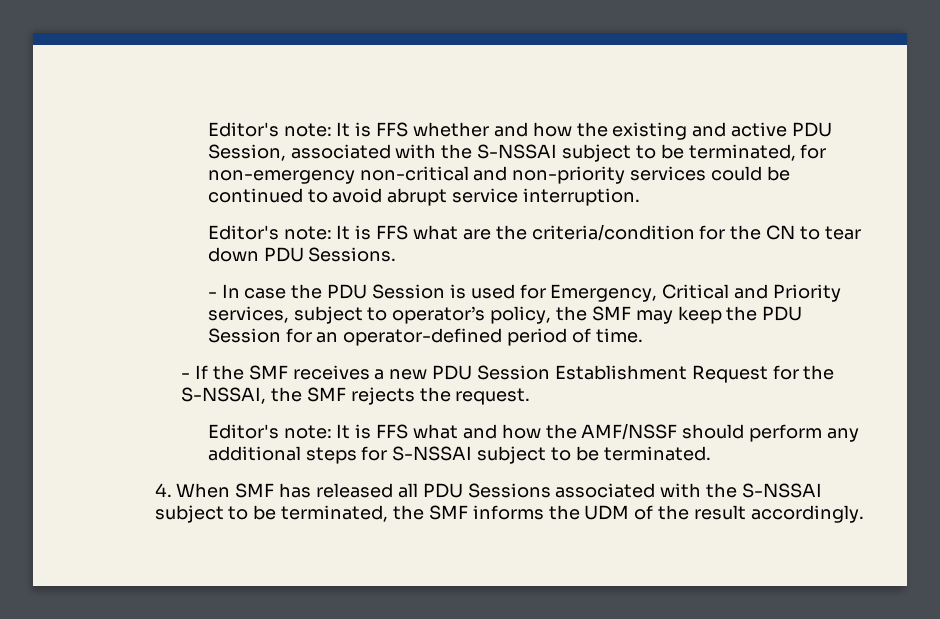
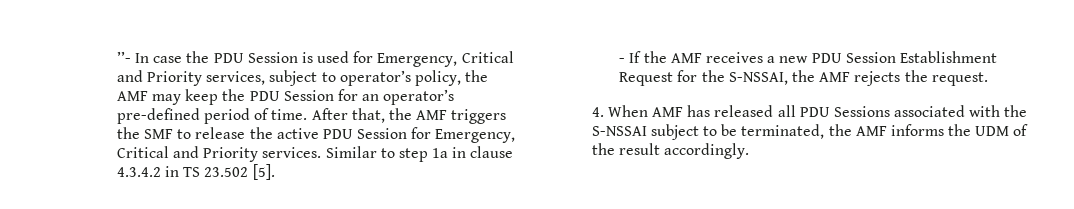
- Editor's note: It is FFS whether and how the existing and active PDU Session, associated with the S-NSSAI subject to be terminated, for non-emergency non-critical and non-priority services could be continued to avoid abrupt service interruption.
- Editor's note: It is FFS what are the criteria/condition for the CN to tear down PDU Sessions.
- - In case the PDU Session is used for Emergency, Critical and Priority services, subject to operator’s policy, the SMF may keep the PDU Session for an operator-defined period of time.
+ ’’- In case the PDU Session is used for Emergency, Critical and Priority services, subject to operator’s policy, the AMF may keep the PDU Session for an operator’s pre-defined period of time. After that, the AMF triggers the SMF to release the active PDU Session for Emergency, Critical and Priority services. Similar to step 1a in clause 4.3.4.2 in TS 23.502 [5].
- - If the SMF receives a new PDU Session Establishment Request for the S-NSSAI, the SMF rejects the request.
+ - If the AMF receives a new PDU Session Establishment Request for the S-NSSAI, the AMF rejects the request.
- Editor's note: It is FFS what and how the AMF/NSSF should perform any additional steps for S-NSSAI subject to be terminated.
- 4. When SMF has released all PDU Sessions associated with the S-NSSAI subject to be terminated, the SMF informs the UDM of the result accordingly.
+ 4. When AMF has released all PDU Sessions associated with the S-NSSAI subject to be terminated, the AMF informs the UDM of the result accordingly.

